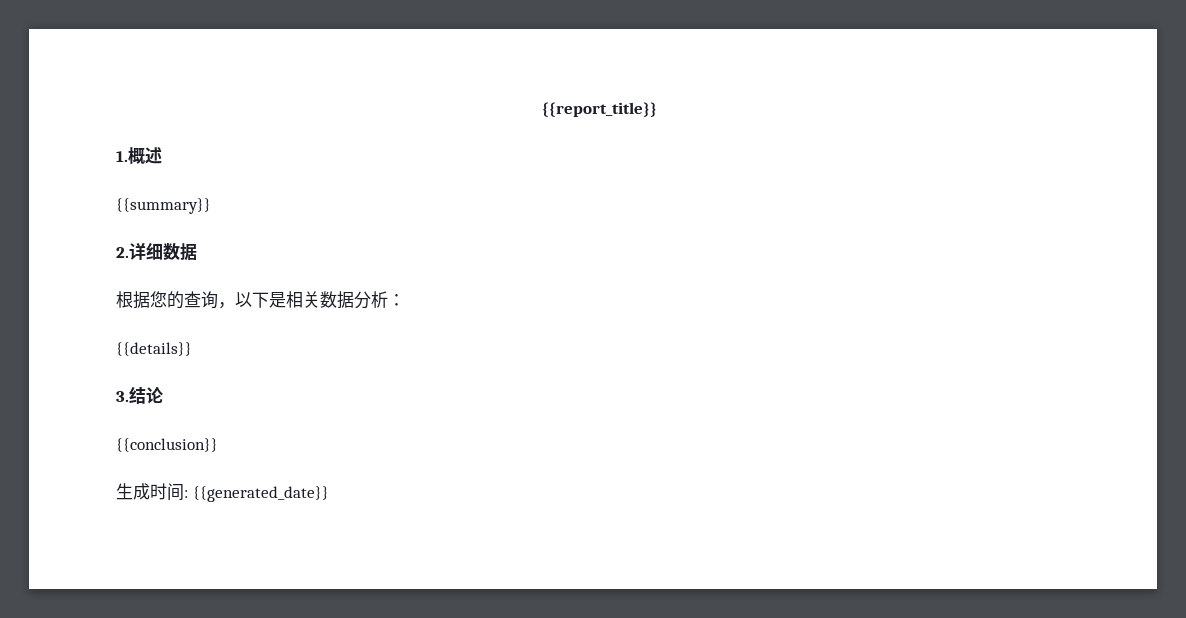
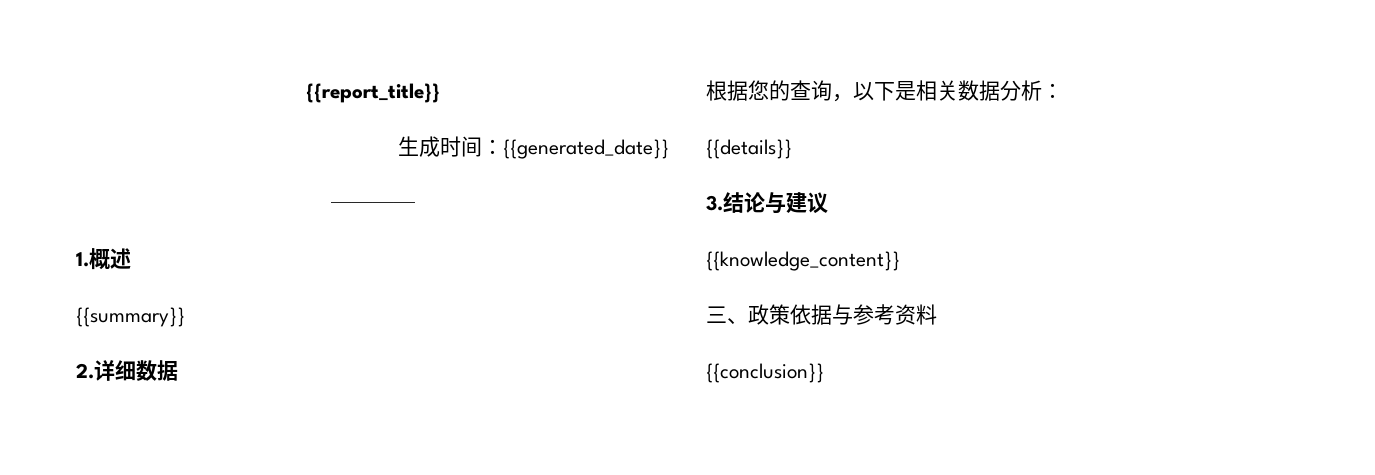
+ 生成时间：{{generated_date}}
+ ────
- 3.结论
+ 3.结论与建议
+ {{knowledge_content}}
+ 三、政策依据与参考资料
  {{conclusion}}
- 生成时间: {{generated_date}}

